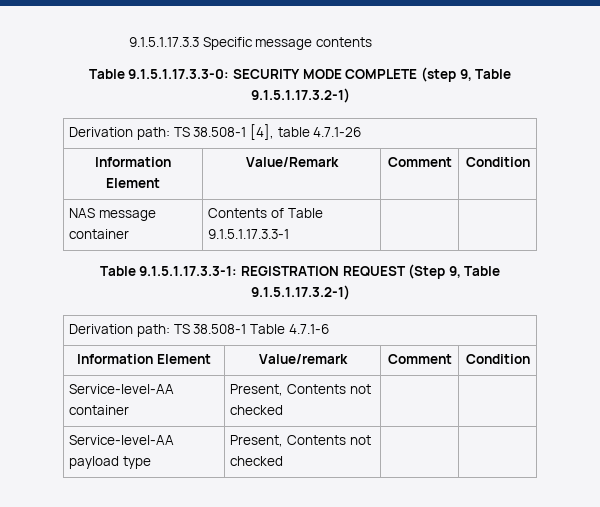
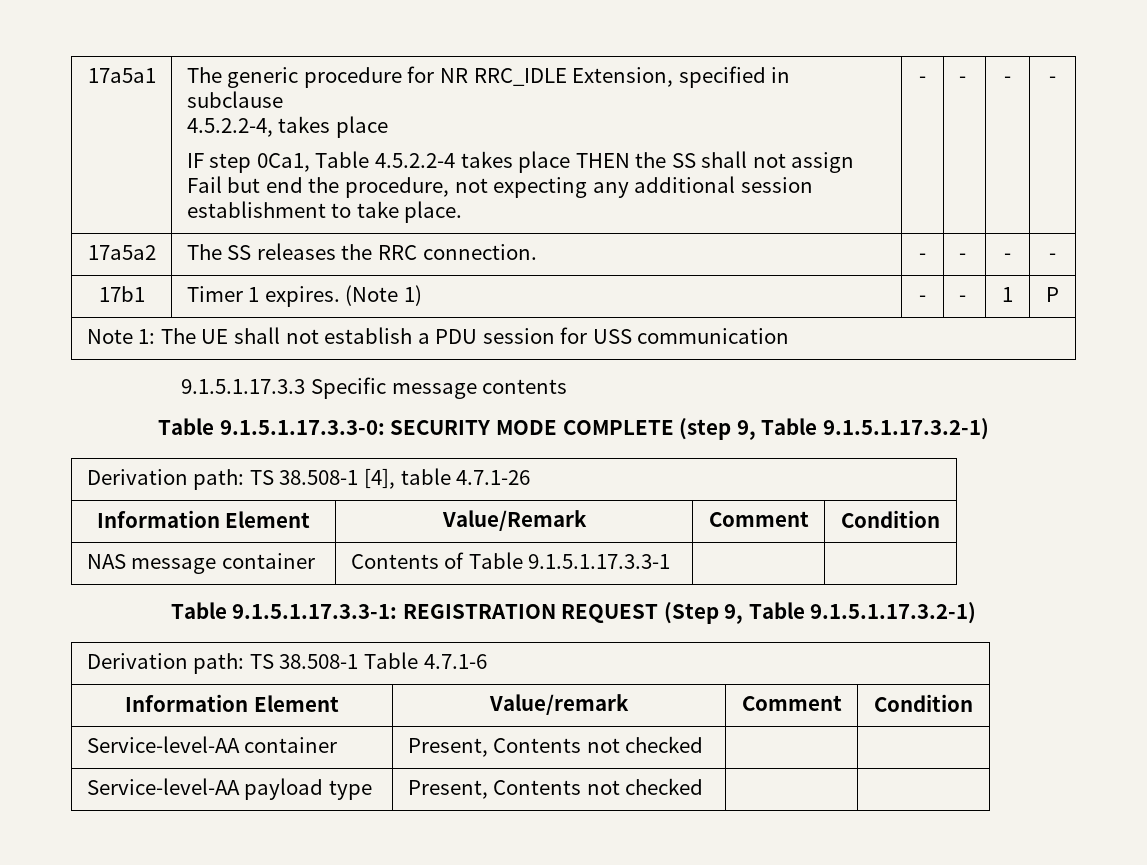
+ 17a5a1 | The generic procedure for NR RRC_IDLE Extension, specified in subclause
+ 4.5.2.2-4, takes place
+ IF step 0Ca1, Table 4.5.2.2-4 takes place THEN the SS shall not assign Fail but end the procedure, not expecting any additional session establishment to take place. | - | - | - | -
+ 17a5a2 | The SS releases the RRC connection. | - | - | - | -
+ 17b1 | Timer 1 expires. (Note 1) | - | - | 1 | P
+ Note 1: The UE shall not establish a PDU session for USS communication

